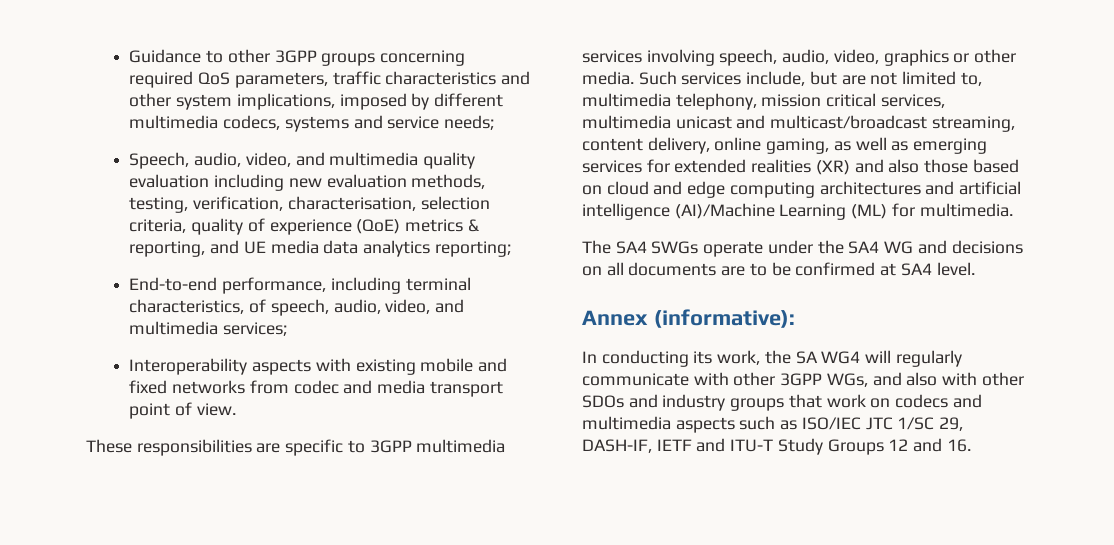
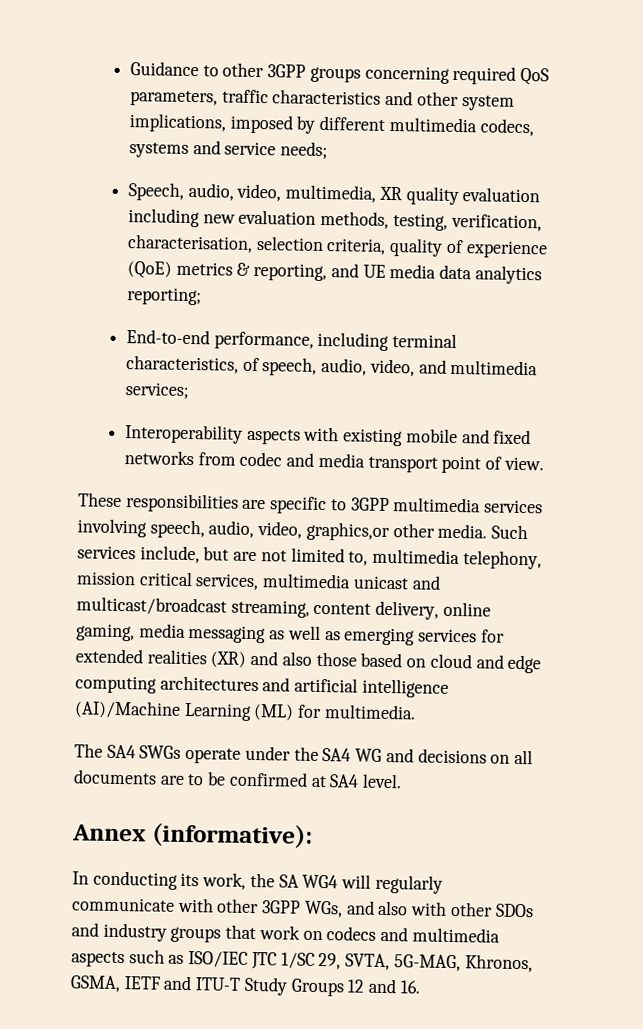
- Speech, audio, video, and multimedia quality evaluation including new evaluation methods, testing, verification, characterisation, selection criteria, quality of experience (QoE) metrics & reporting, and UE media data analytics reporting;
+ Speech, audio, video, multimedia, XR quality evaluation including new evaluation methods, testing, verification, characterisation, selection criteria, quality of experience (QoE) metrics & reporting, and UE media data analytics reporting;
- These responsibilities are specific to 3GPP multimedia services involving speech, audio, video, graphics or other media.
+ These responsibilities are specific to 3GPP multimedia services involving speech, audio, video, graphics,or other media.
- Such services include, but are not limited to, multimedia telephony, mission critical services, multimedia unicast and multicast/broadcast streaming, content delivery, online gaming, as well as emerging services for extended realities (XR) and also those based on cloud and edge computing architectures and artificial intelligence (AI)/Machine Learning (ML) for multimedia.
+ Such services include, but are not limited to, multimedia telephony, mission critical services, multimedia unicast and multicast/broadcast streaming, content delivery, online gaming, media messaging as well as emerging services for extended realities (XR) and also those based on cloud and edge computing architectures and artificial intelligence (AI)/Machine Learning (ML) for multimedia.
- In conducting its work, the SA WG4 will regularly communicate with other 3GPP WGs, and also with other SDOs and industry groups that work on codecs and multimedia aspects such as ISO/IEC JTC 1/SC 29, DASH-IF, IETF and ITU-T Study Groups 12 and 16.
+ In conducting its work, the SA WG4 will regularly communicate with other 3GPP WGs, and also with other SDOs and industry groups that work on codecs and multimedia aspects such as ISO/IEC JTC 1/SC 29, SVTA, 5G-MAG, Khronos, GSMA, IETF and ITU-T Study Groups 12 and 16.

